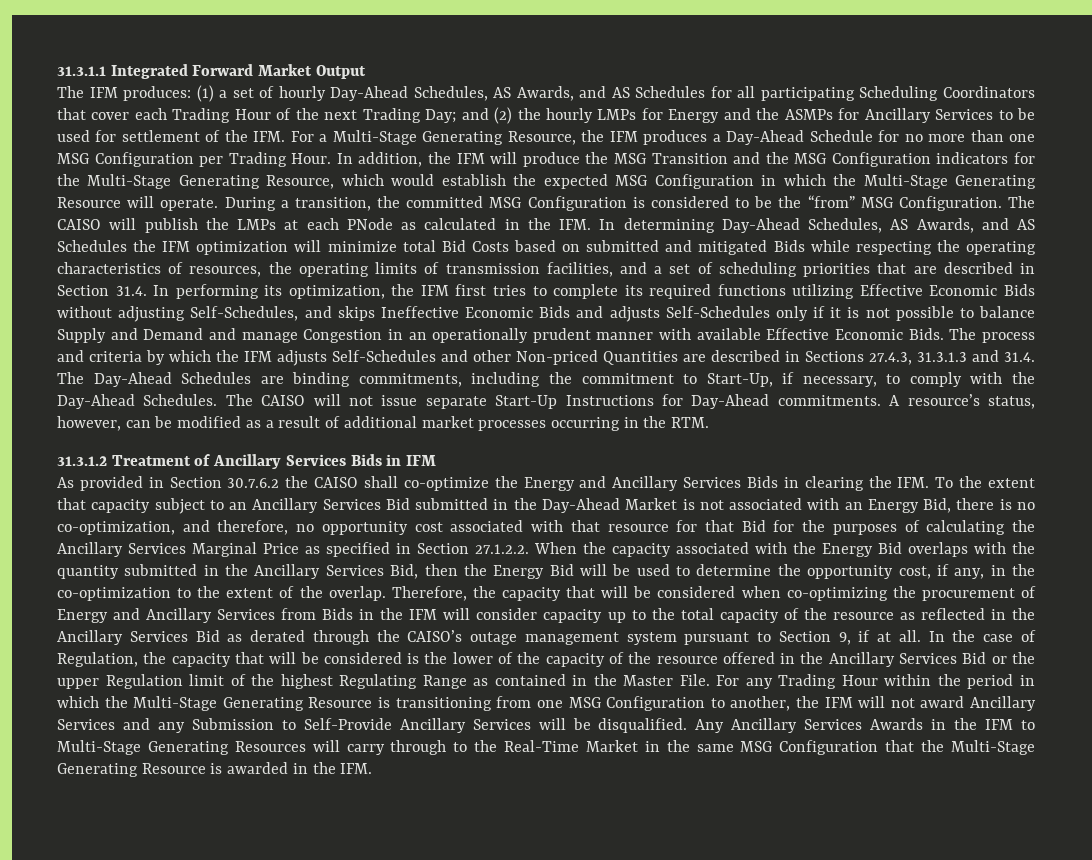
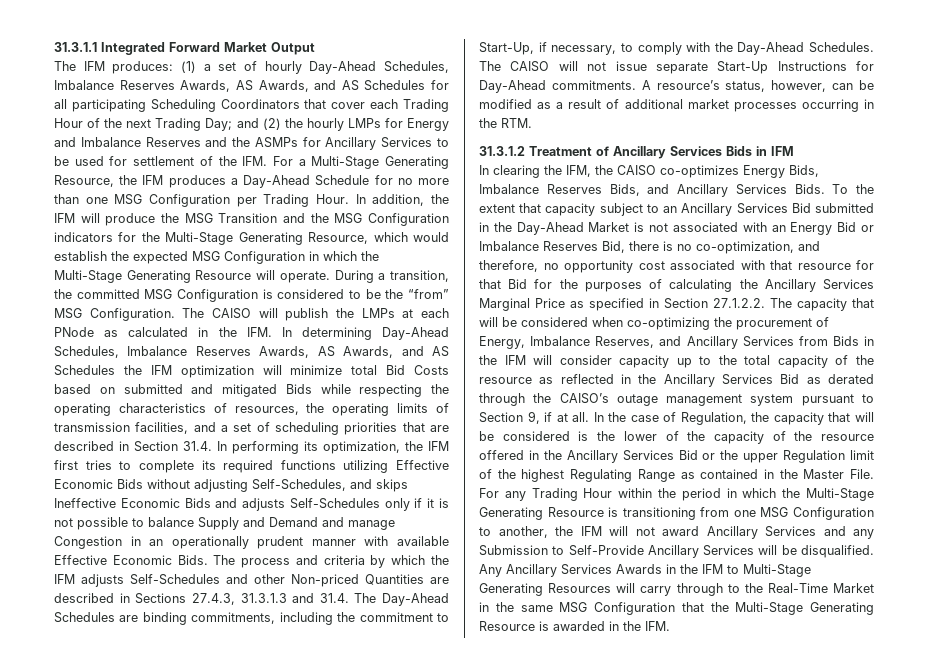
- (1) a set of hourly Day-Ahead Schedules, AS Awards, and AS Schedules for all participating Scheduling Coordinators that cover each Trading Hour of the next Trading Day;
+ (1) a set of hourly Day-Ahead Schedules, Imbalance Reserves Awards, AS Awards, and AS Schedules for all participating Scheduling Coordinators that cover each Trading Hour of the next Trading Day;
- and (2) the hourly LMPs for Energy and the ASMPs for Ancillary Services to be used for settlement of the IFM. For a Multi-Stage Generating Resource, the IFM produces a Day-Ahead Schedule for no more than one MSG Configuration per Trading Hour.
+ and (2) the hourly LMPs for Energy and Imbalance Reserves and the ASMPs for Ancillary Services to be used for settlement of the IFM. For a Multi-Stage Generating Resource, the IFM produces a Day-Ahead Schedule for no more than one MSG Configuration per Trading Hour.
- The CAISO will publish the LMPs at each PNode as calculated in the IFM. In determining Day-Ahead Schedules, AS Awards, and AS Schedules the IFM optimization will minimize total Bid Costs based on submitted and mitigated Bids while respecting the operating characteristics of resources, the operating limits of transmission facilities, and a set of scheduling priorities that are described in Section 31.4. In performing its optimization, the IFM first tries to complete its required functions utilizing Effective Economic Bids without adjusting Self-Schedules, and skips Ineffective Economic Bids and adjusts Self-Schedules only if it is not possible to balance Supply and Demand and manage Congestion in an operationally prudent manner with available Effective Economic Bids.
+ The CAISO will publish the LMPs at each PNode as calculated in the IFM. In determining Day-Ahead Schedules, Imbalance Reserves Awards, AS Awards, and AS Schedules the IFM optimization will minimize total Bid Costs based on submitted and mitigated Bids while respecting the operating characteristics of resources, the operating limits of transmission facilities, and a set of scheduling priorities that are described in Section 31.4. In performing its optimization, the IFM first tries to complete its required functions utilizing Effective Economic Bids without adjusting Self-Schedules, and skips Ineffective Economic Bids and adjusts Self-Schedules only if it is not possible to balance Supply and Demand and manage Congestion in an operationally prudent manner with available Effective Economic Bids.
- As provided in Section 30.7.6.2 the CAISO shall co-optimize the Energy and Ancillary Services Bids in clearing the IFM. To the extent that capacity subject to an Ancillary Services Bid submitted in the Day-Ahead Market is not associated with an Energy Bid, there is no co-optimization, and therefore, no opportunity cost associated with that resource for that Bid for the purposes of calculating the Ancillary Services Marginal Price as specified in Section 27.1.2.2. When the capacity associated with the Energy Bid overlaps with the quantity submitted in the Ancillary Services Bid, then the Energy Bid will be used to determine the opportunity cost, if any, in the co-optimization to the extent of the overlap. Therefore, the capacity that will be considered when co-optimizing the procurement of Energy and Ancillary Services from Bids in the IFM will consider capacity up to the total capacity of the resource as reflected in the Ancillary Services Bid as derated through the CAISO’s outage management system pursuant to Section 9, if at all.
+ In clearing the IFM, the CAISO co-optimizes Energy Bids, Imbalance Reserves Bids, and Ancillary Services Bids. To the extent that capacity subject to an Ancillary Services Bid submitted in the Day-Ahead Market is not associated with an Energy Bid or Imbalance Reserves Bid, there is no co-optimization, and therefore, no opportunity cost associated with that resource for that Bid for the purposes of calculating the Ancillary Services Marginal Price as specified in Section 27.1.2.2. The capacity that will be considered when co-optimizing the procurement of Energy, Imbalance Reserves, and Ancillary Services from Bids in the IFM will consider capacity up to the total capacity of the resource as reflected in the Ancillary Services Bid as derated through the CAISO’s outage management system pursuant to Section 9, if at all.

